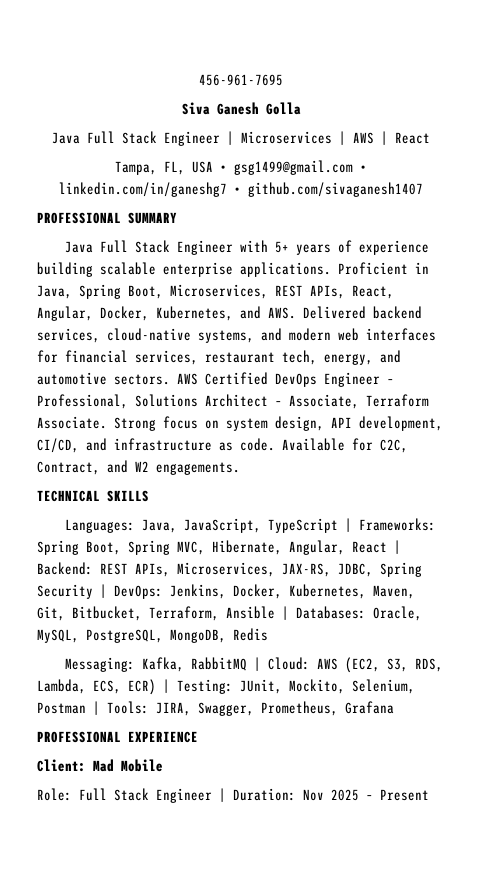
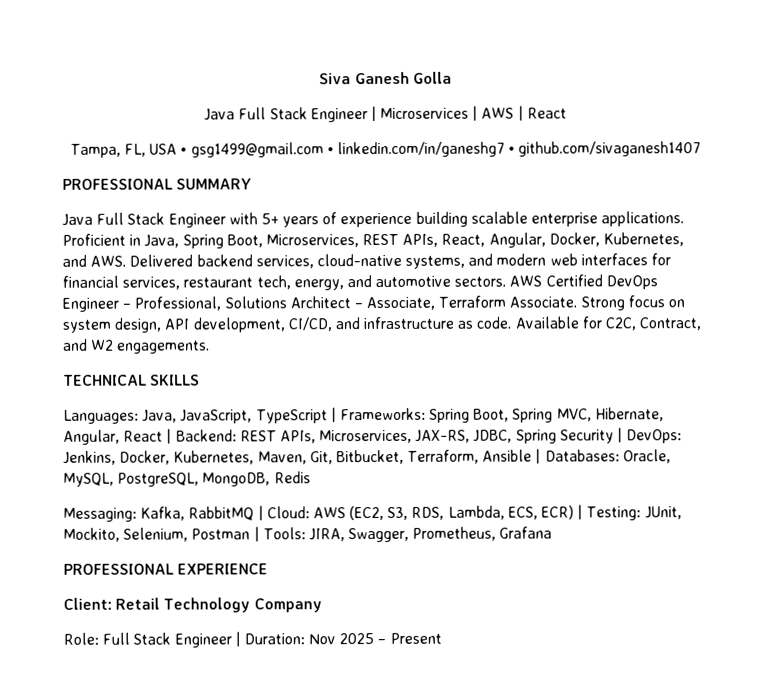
- 456-961-7695
- Client: Mad Mobile
+ Client: Retail Technology Company

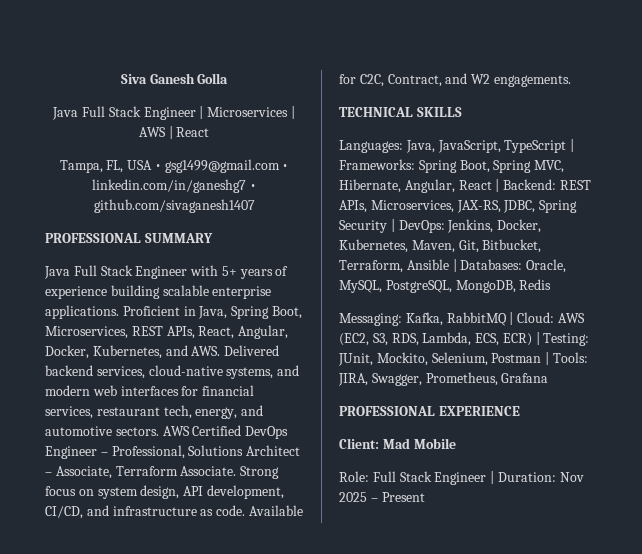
- Client: Retail Technology Company
+ Client: Mad Mobile

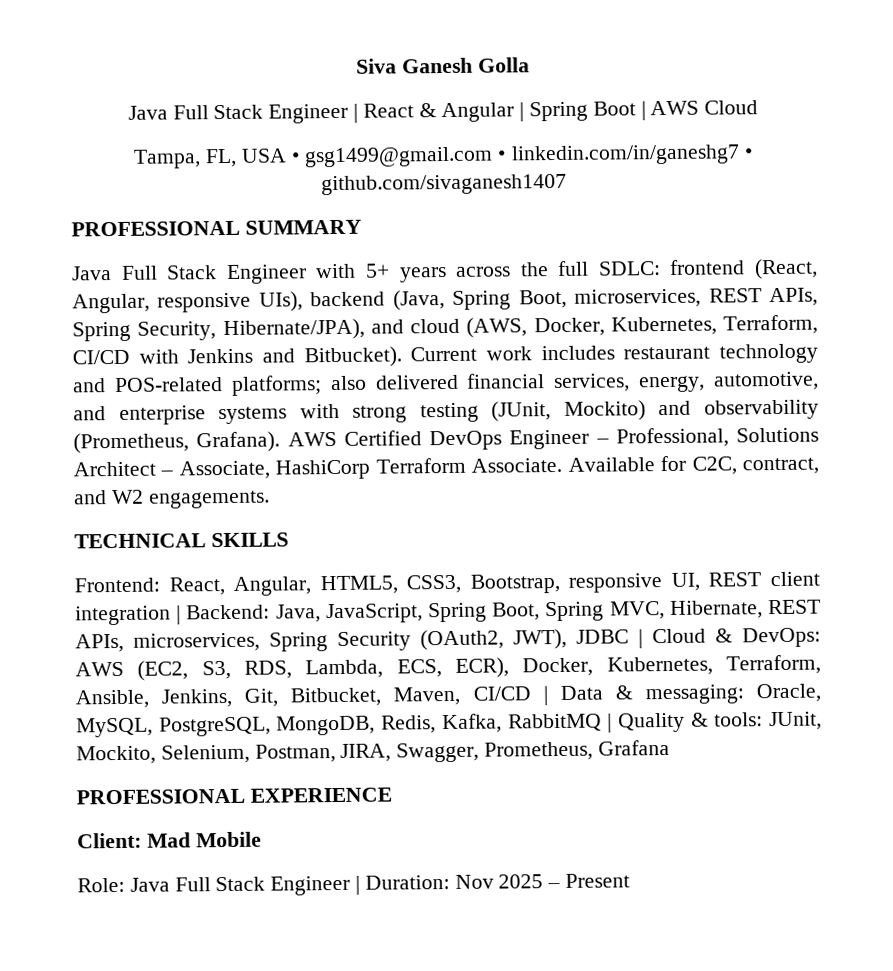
- Java Full Stack Engineer | Microservices | AWS | React
+ Java Full Stack Engineer | React & Angular | Spring Boot | AWS Cloud
- Java Full Stack Engineer with 5+ years of experience building scalable enterprise applications. Proficient in Java, Spring Boot, Microservices, REST APIs, React, Angular, Docker, Kubernetes, and AWS. Delivered backend services, cloud-native systems, and modern web interfaces for financial services, restaurant tech, energy, and automotive sectors.
+ Java Full Stack Engineer with 5+ years across the full SDLC: frontend (React, Angular, responsive UIs), backend (Java, Spring Boot, microservices, REST APIs, Spring Security, Hibernate/JPA), and cloud (AWS, Docker, Kubernetes, Terraform, CI/CD with Jenkins and Bitbucket). Current work includes restaurant technology and POS-related platforms; also delivered financial services, energy, automotive, and enterprise systems with strong testing (JUnit, Mockito) and observability (Prometheus, Grafana).
- AWS Certified DevOps Engineer – Professional, Solutions Architect – Associate, Terraform Associate.
+ AWS Certified DevOps Engineer – Professional, Solutions Architect – Associate, HashiCorp Terraform Associate.
- Strong focus on system design, API development, CI/CD, and infrastructure as code.
- Available for C2C, Contract, and W2 engagements.
+ Available for C2C, contract, and W2 engagements.
- Languages: Java, JavaScript, TypeScript | Frameworks: Spring Boot, Spring MVC, Hibernate, Angular, React | Backend: REST APIs, Microservices, JAX-RS, JDBC, Spring Security | DevOps: Jenkins, Docker, Kubernetes, Maven, Git, Bitbucket, Terraform, Ansible | Databases: Oracle, MySQL, PostgreSQL, MongoDB, Redis
- Messaging: Kafka, RabbitMQ | Cloud: AWS (EC2, S3, RDS, Lambda, ECS, ECR) | Testing: JUnit, Mockito, Selenium, Postman | Tools: JIRA, Swagger, Prometheus, Grafana
+ Frontend: React, Angular, HTML5, CSS3, Bootstrap, responsive UI, REST client integration | Backend: Java, JavaScript, Spring Boot, Spring MVC, Hibernate, REST APIs, microservices, Spring Security (OAuth2, JWT), JDBC | Cloud & DevOps: AWS (EC2, S3, RDS, Lambda, ECS, ECR), Docker, Kubernetes, Terraform, Ansible, Jenkins, Git, Bitbucket, Maven, CI/CD | Data & messaging: Oracle, MySQL, PostgreSQL, MongoDB, Redis, Kafka, RabbitMQ | Quality & tools: JUnit, Mockito, Selenium, Postman, JIRA, Swagger, Prometheus, Grafana
- Role: Full Stack Engineer | Duration: Nov 2025 – Present
+ Role: Java Full Stack Engineer | Duration: Nov 2025 – Present

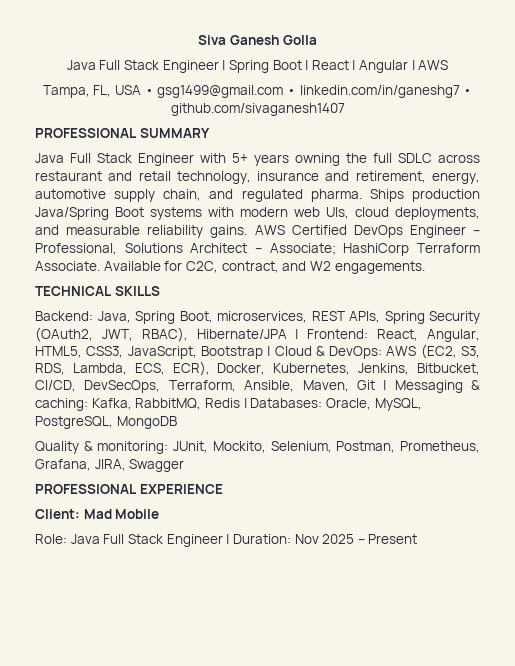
- Java Full Stack Engineer | React & Angular | Spring Boot | AWS Cloud
+ Java Full Stack Engineer | Spring Boot | React | Angular | AWS
- Java Full Stack Engineer with 5+ years across the full SDLC: frontend (React, Angular, responsive UIs), backend (Java, Spring Boot, microservices, REST APIs, Spring Security, Hibernate/JPA), and cloud (AWS, Docker, Kubernetes, Terraform, CI/CD with Jenkins and Bitbucket). Current work includes restaurant technology and POS-related platforms; also delivered financial services, energy, automotive, and enterprise systems with strong testing (JUnit, Mockito) and observability (Prometheus, Grafana).
+ Java Full Stack Engineer with 5+ years owning the full SDLC across restaurant and retail technology, insurance and retirement, energy, automotive supply chain, and regulated pharma. Ships production Java/Spring Boot systems with modern web UIs, cloud deployments, and measurable reliability gains.
- AWS Certified DevOps Engineer – Professional, Solutions Architect – Associate, HashiCorp Terraform Associate.
+ AWS Certified DevOps Engineer – Professional, Solutions Architect – Associate; HashiCorp Terraform Associate.
- Frontend: React, Angular, HTML5, CSS3, Bootstrap, responsive UI, REST client integration | Backend: Java, JavaScript, Spring Boot, Spring MVC, Hibernate, REST APIs, microservices, Spring Security (OAuth2, JWT), JDBC | Cloud & DevOps: AWS (EC2, S3, RDS, Lambda, ECS, ECR), Docker, Kubernetes, Terraform, Ansible, Jenkins, Git, Bitbucket, Maven, CI/CD | Data & messaging: Oracle, MySQL, PostgreSQL, MongoDB, Redis, Kafka, RabbitMQ | Quality & tools: JUnit, Mockito, Selenium, Postman, JIRA, Swagger, Prometheus, Grafana
+ Backend: Java, Spring Boot, microservices, REST APIs, Spring Security (OAuth2, JWT, RBAC), Hibernate/JPA | Frontend: React, Angular, HTML5, CSS3, JavaScript, Bootstrap | Cloud & DevOps: AWS (EC2, S3, RDS, Lambda, ECS, ECR), Docker, Kubernetes, Jenkins, Bitbucket, CI/CD, DevSecOps, Terraform, Ansible, Maven, Git | Messaging & caching: Kafka, RabbitMQ, Redis | Databases: Oracle, MySQL, PostgreSQL, MongoDB
+ Quality & monitoring: JUnit, Mockito, Selenium, Postman, Prometheus, Grafana, JIRA, Swagger

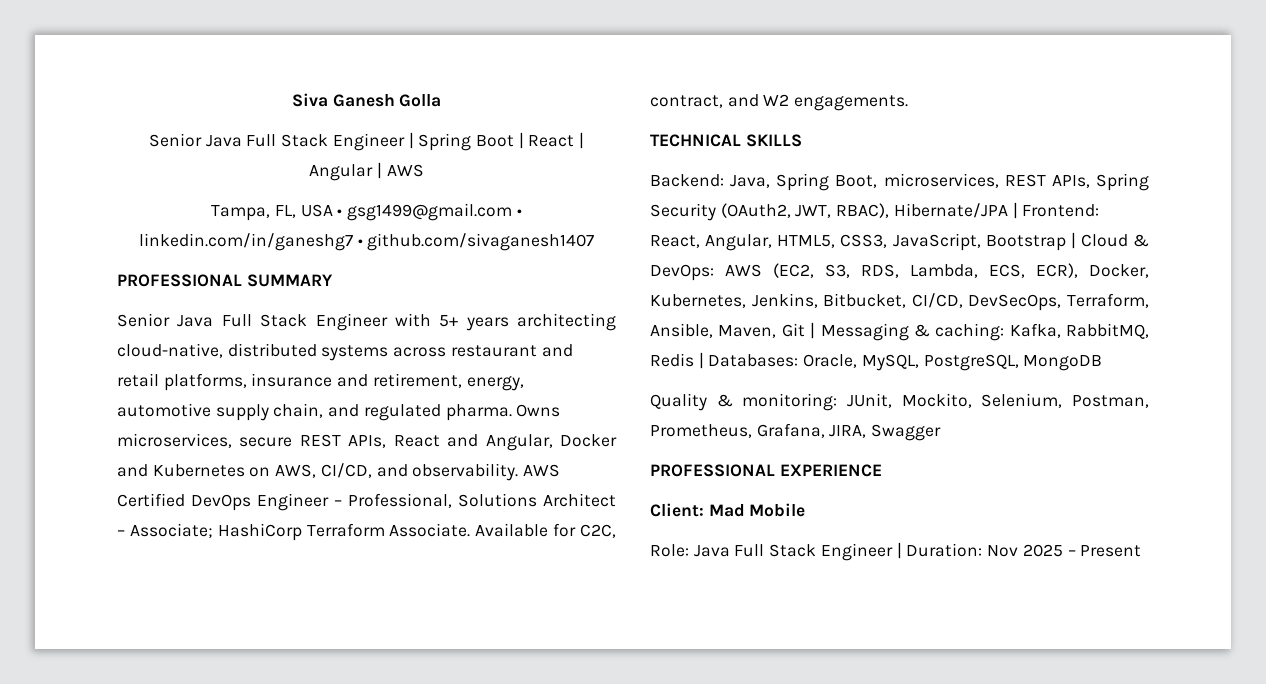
- Java Full Stack Engineer | Spring Boot | React | Angular | AWS
+ Senior Java Full Stack Engineer | Spring Boot | React | Angular | AWS
- Java Full Stack Engineer with 5+ years owning the full SDLC across restaurant and retail technology, insurance and retirement, energy, automotive supply chain, and regulated pharma.
+ Senior Java Full Stack Engineer with 5+ years architecting cloud-native, distributed systems across restaurant and retail platforms, insurance and retirement, energy, automotive supply chain, and regulated pharma.
- Ships production Java/Spring Boot systems with modern web UIs, cloud deployments, and measurable reliability gains.
+ Owns microservices, secure REST APIs, React and Angular, Docker and Kubernetes on AWS, CI/CD, and observability.

